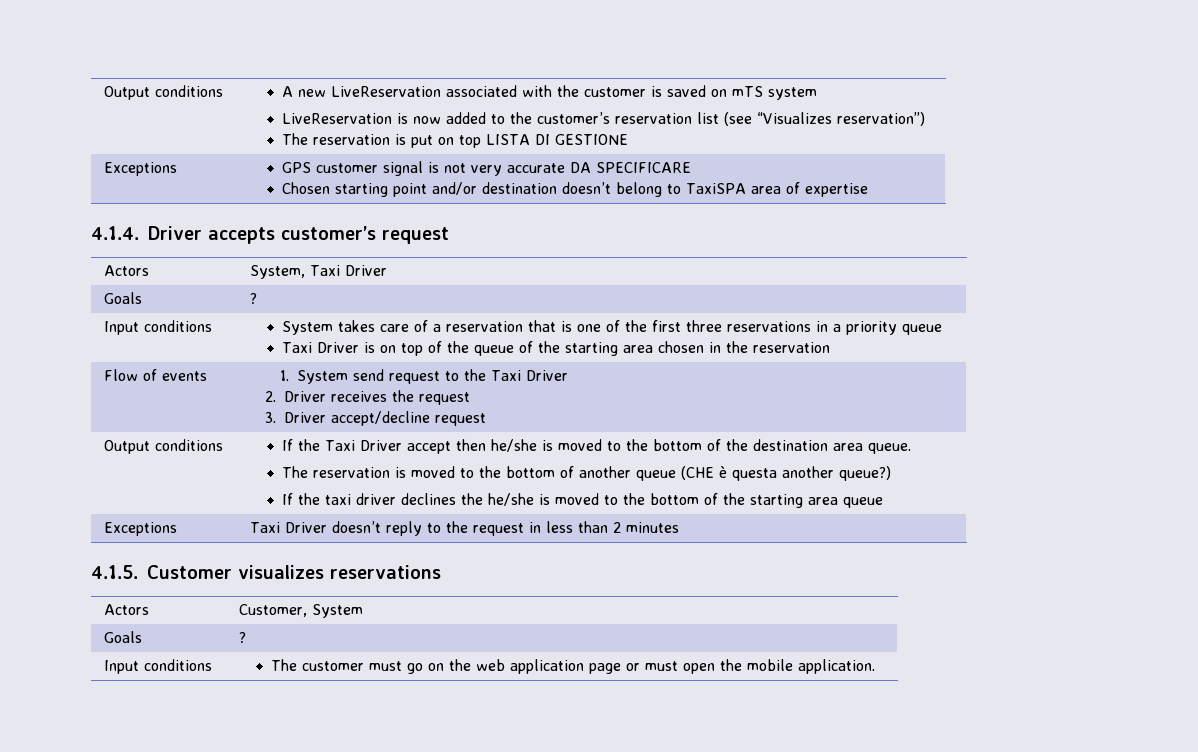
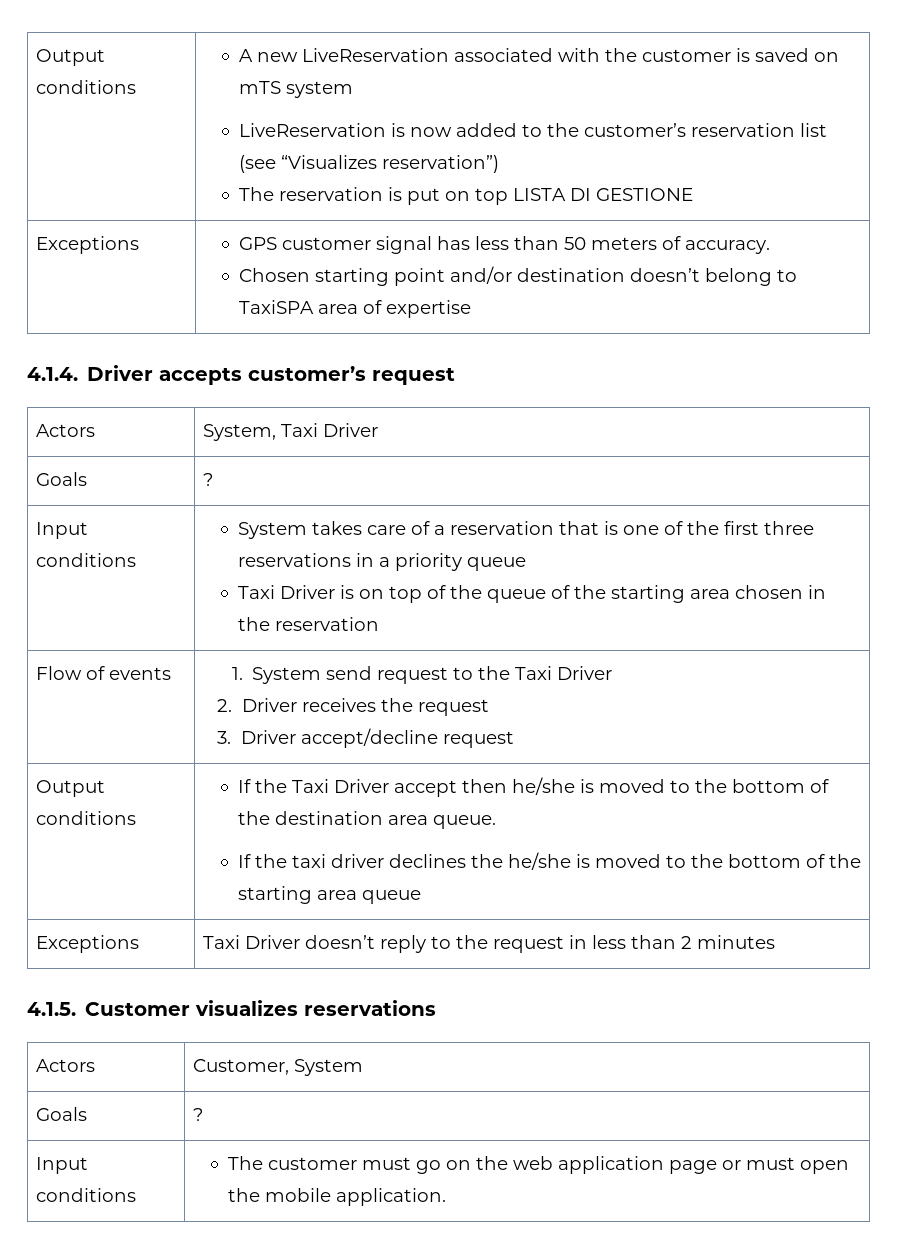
- Exceptions | GPS customer signal is not very accurate DA SPECIFICARE
+ Exceptions | GPS customer signal has less than 50 meters of accuracy.
- The reservation is moved to the bottom of another queue (CHE è questa another queue?)

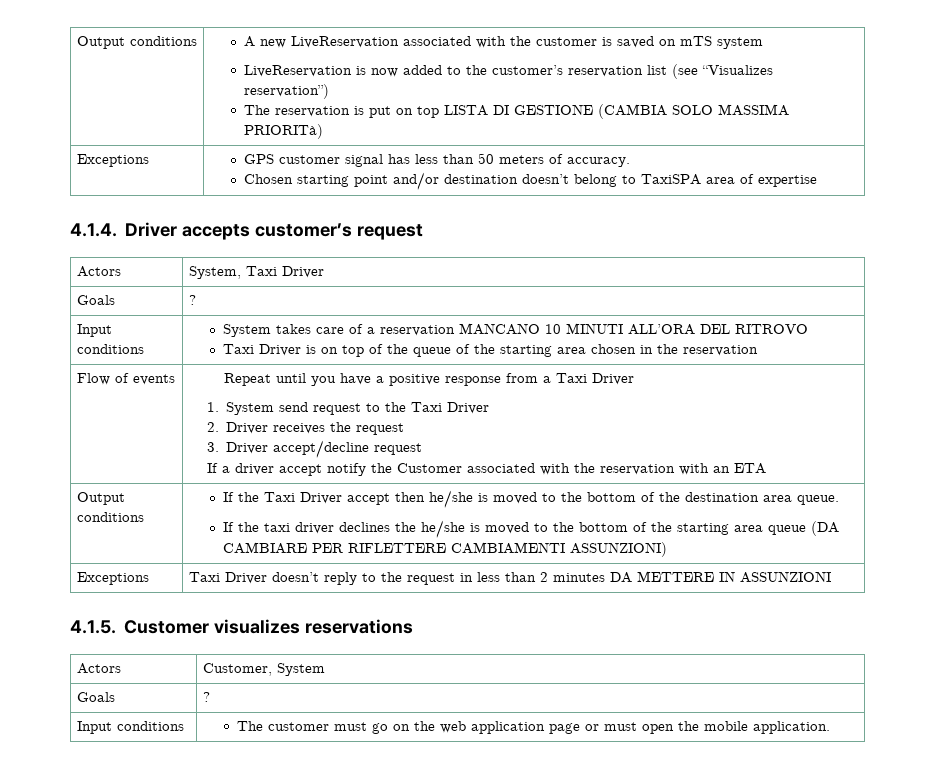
  Output conditions | A new LiveReservation associated with the customer is saved on mTS system
  LiveReservation is now added to the customer’s reservation list (see “Visualizes reservation”)
- The reservation is put on top LISTA DI GESTIONE
+ The reservation is put on top LISTA DI GESTIONE (CAMBIA SOLO MASSIMA PRIORITà)
- Input conditions | System takes care of a reservation that is one of the first three reservations in a priority queue
+ Input conditions | System takes care of a reservation MANCANO 10 MINUTI ALL’ORA DEL RITROVO
+ Repeat until you have a positive response from a Taxi Driver
+ If a driver accept notify the Customer associated with the reservation with an ETA
- If the taxi driver declines the he/she is moved to the bottom of the starting area queue
+ If the taxi driver declines the he/she is moved to the bottom of the starting area queue (DA CAMBIARE PER RIFLETTERE CAMBIAMENTI ASSUNZIONI)
- Exceptions | Taxi Driver doesn’t reply to the request in less than 2 minutes
+ Exceptions | Taxi Driver doesn’t reply to the request in less than 2 minutes DA METTERE IN ASSUNZIONI

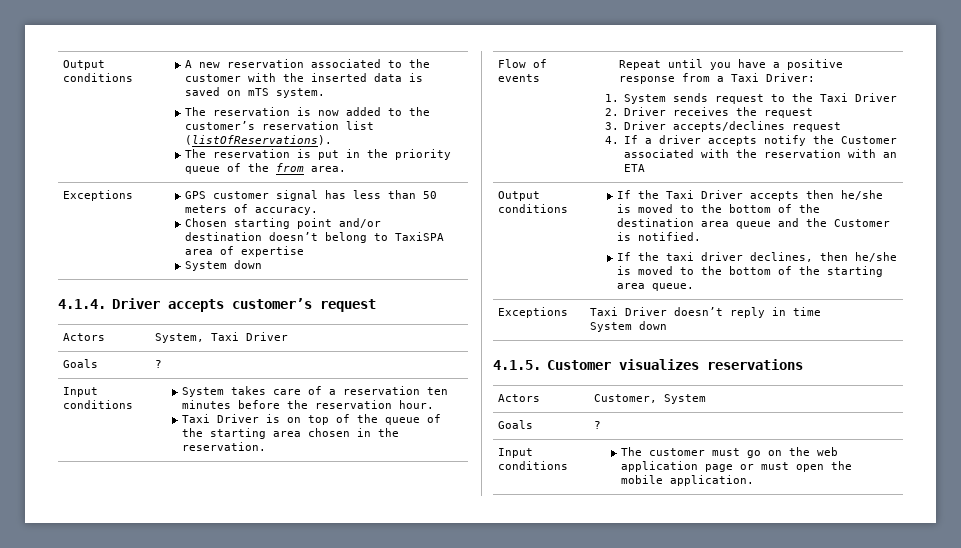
- A new LiveReservation associated with the customer is saved on mTS system
- LiveReservation is now added to the customer’s reservation list (see “Visualizes reservation”)
+ A new reservation associated to the customer with the inserted data is saved on mTS system.
+ The reservation is now added to the customer’s reservation list (listOfReservations).
- The reservation is put on top LISTA DI GESTIONE (CAMBIA SOLO MASSIMA PRIORITà)
+ The reservation is put in the priority queue of the from area.
  Exceptions | GPS customer signal has less than 50 meters of accuracy.
  Chosen starting point and/or destination doesn’t belong to TaxiSPA area of expertise
+ System down
- Input conditions | System takes care of a reservation MANCANO 10 MINUTI ALL’ORA DEL RITROVO
- Taxi Driver is on top of the queue of the starting area chosen in the reservation
+ Input conditions | System takes care of a reservation ten minutes before the reservation hour.
+ Taxi Driver is on top of the queue of the starting area chosen in the reservation.
- Repeat until you have a positive response from a Taxi Driver
+ Repeat until you have a positive response from a Taxi Driver:
- 1. System send request to the Taxi Driver
+ 1. System sends request to the Taxi Driver
- 3. Driver accept/decline request
- If a driver accept notify the Customer associated with the reservation with an ETA
+ 3. Driver accepts/declines request
+ 4. If a driver accepts notify the Customer associated with the reservation with an ETA
- If the Taxi Driver accept then he/she is moved to the bottom of the destination area queue.
+ If the Taxi Driver accepts then he/she is moved to the bottom of the destination area queue and the Customer is notified.
- If the taxi driver declines the he/she is moved to the bottom of the starting area queue (DA CAMBIARE PER RIFLETTERE CAMBIAMENTI ASSUNZIONI)
+ If the taxi driver declines, then he/she is moved to the bottom of the starting area queue.
- Exceptions | Taxi Driver doesn’t reply to the request in less than 2 minutes DA METTERE IN ASSUNZIONI
+ Exceptions | Taxi Driver doesn’t reply in time
+ System down

